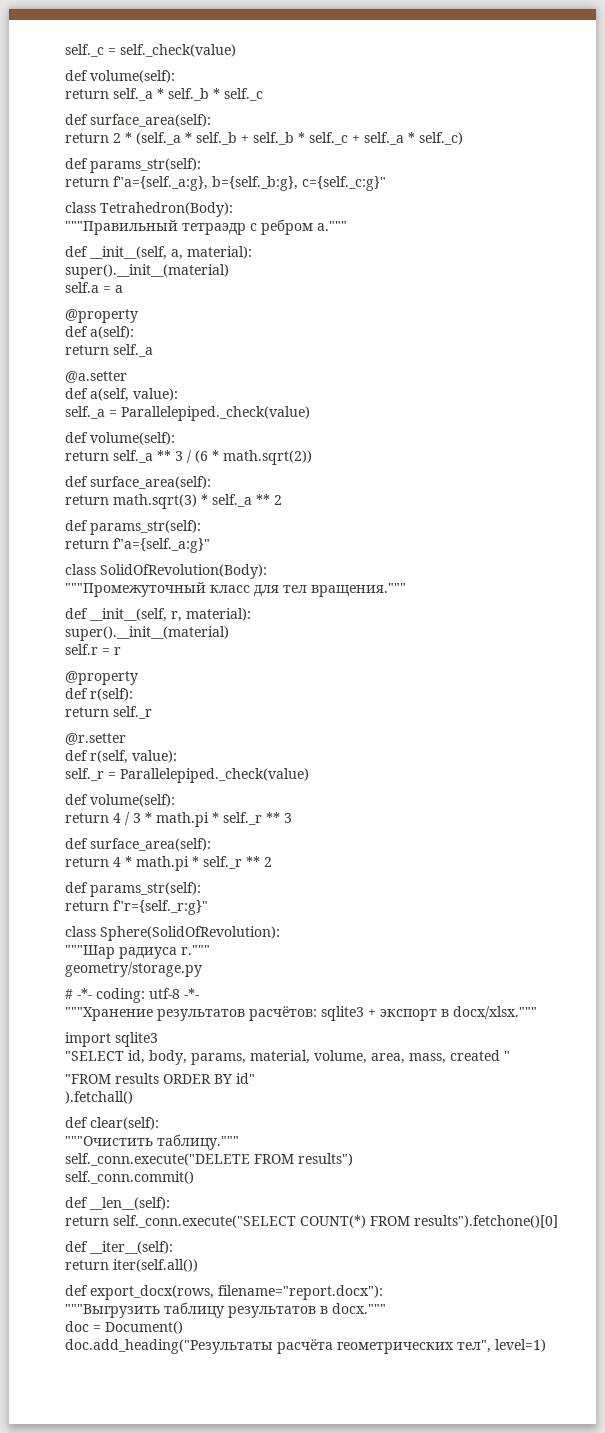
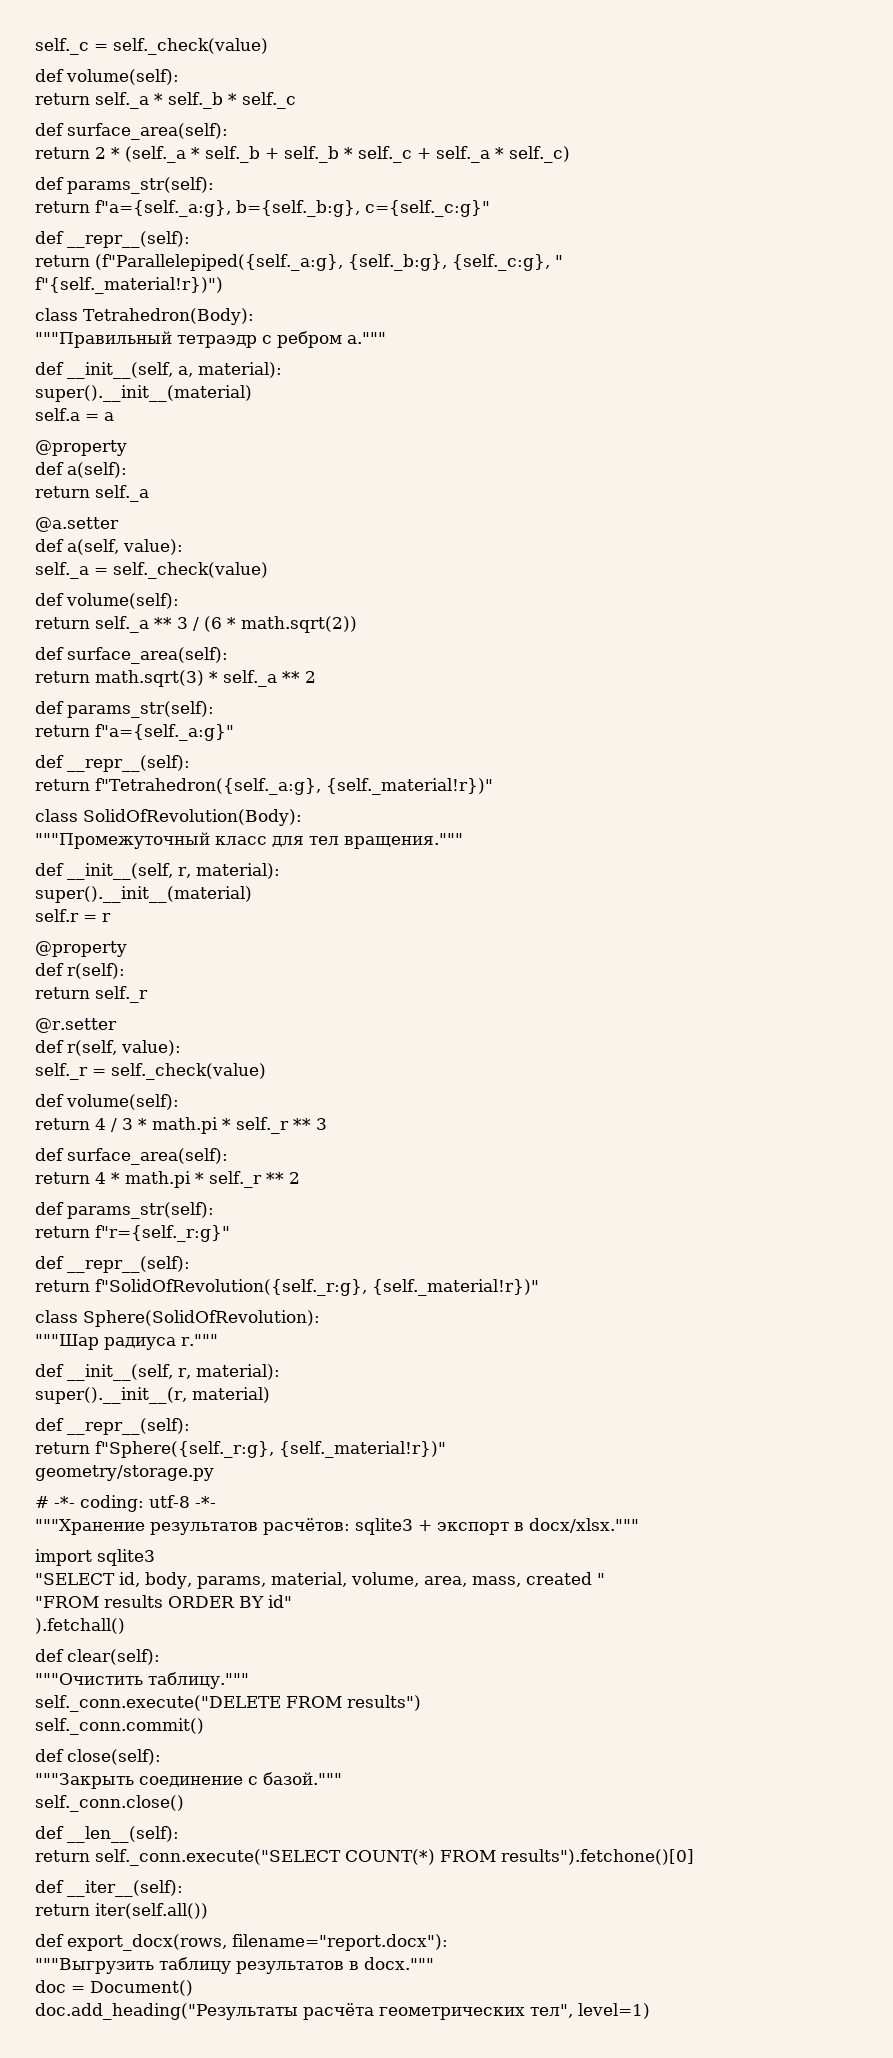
  return f"a={self._a:g}, b={self._b:g}, c={self._c:g}"
+ def __repr__(self):
+ return (f"Parallelepiped({self._a:g}, {self._b:g}, {self._c:g}, "
+ f"{self._material!r})")
- self._a = Parallelepiped._check(value)
+ self._a = self._check(value)
  return f"a={self._a:g}"
+ def __repr__(self):
+ return f"Tetrahedron({self._a:g}, {self._material!r})"
- self._r = Parallelepiped._check(value)
+ self._r = self._check(value)
  return f"r={self._r:g}"
+ def __repr__(self):
+ return f"SolidOfRevolution({self._r:g}, {self._material!r})"
  """Шар радиуса r."""
+ def __init__(self, r, material):
+ super().__init__(r, material)
+ def __repr__(self):
+ return f"Sphere({self._r:g}, {self._material!r})"
+ def close(self):
+ """Закрыть соединение с базой."""
+ self._conn.close()

